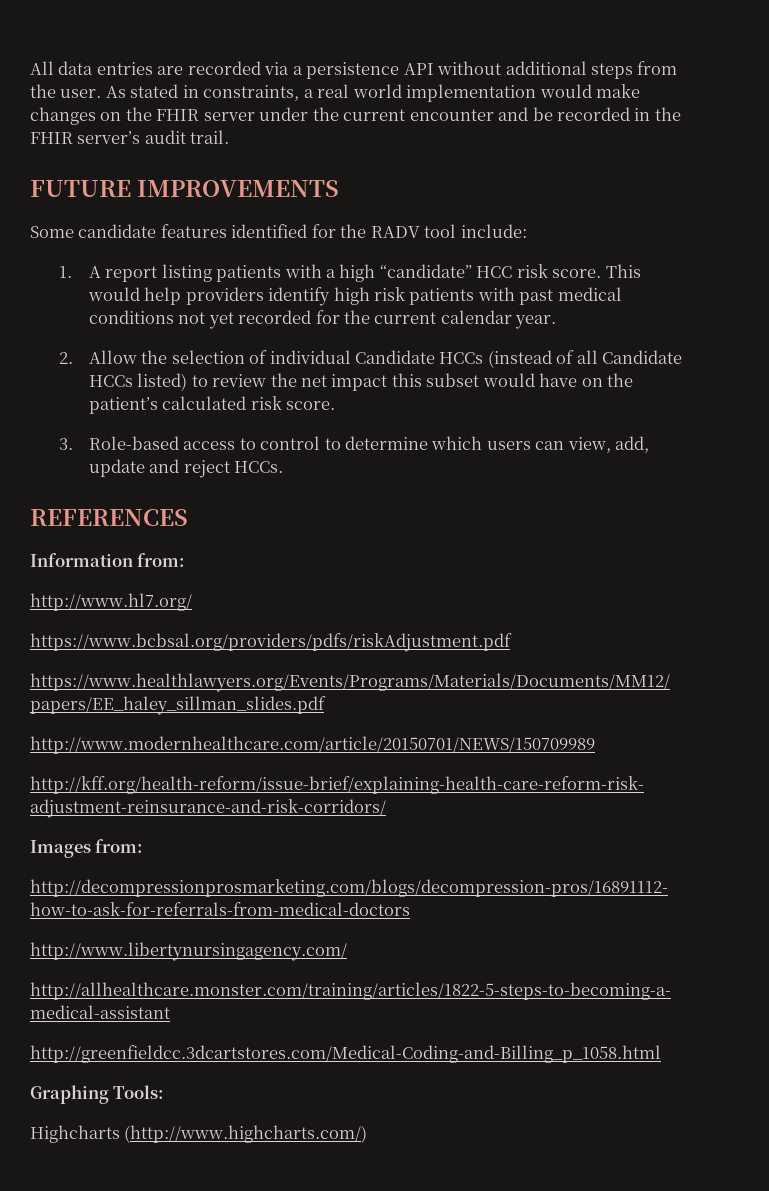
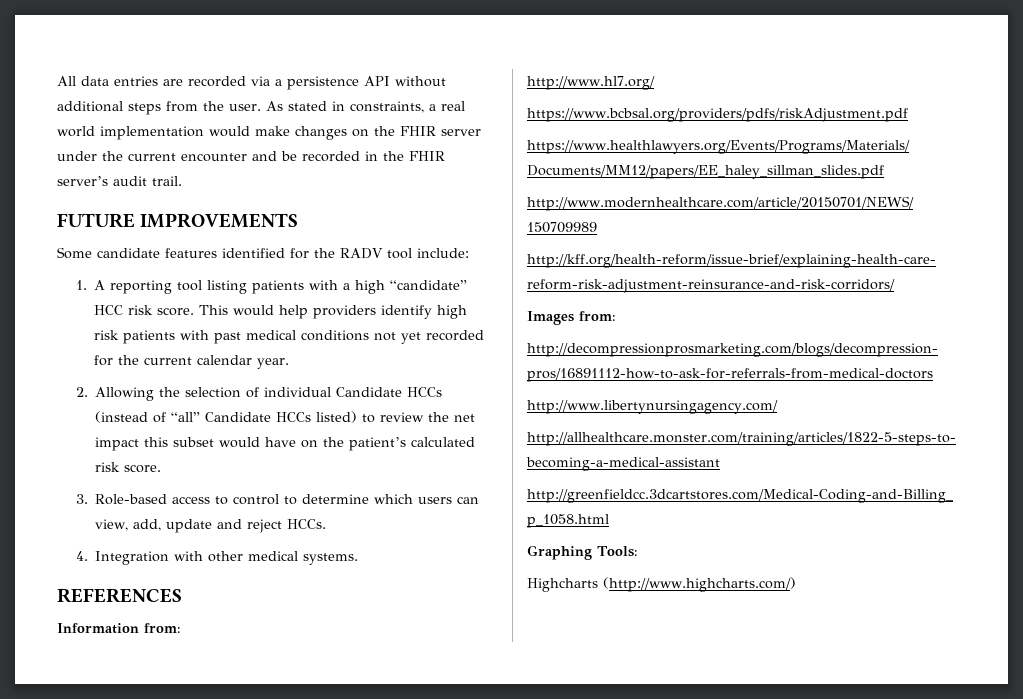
- 1. A report listing patients with a high “candidate” HCC risk score.
+ 1. A reporting tool listing patients with a high “candidate” HCC risk score.
- 2. Allow the selection of individual Candidate HCCs (instead of all Candidate HCCs listed) to review the net impact this subset would have on the patient’s calculated risk score.
+ 2. Allowing the selection of individual Candidate HCCs (instead of “all” Candidate HCCs listed) to review the net impact this subset would have on the patient’s calculated risk score.
+ 4. Integration with other medical systems.

